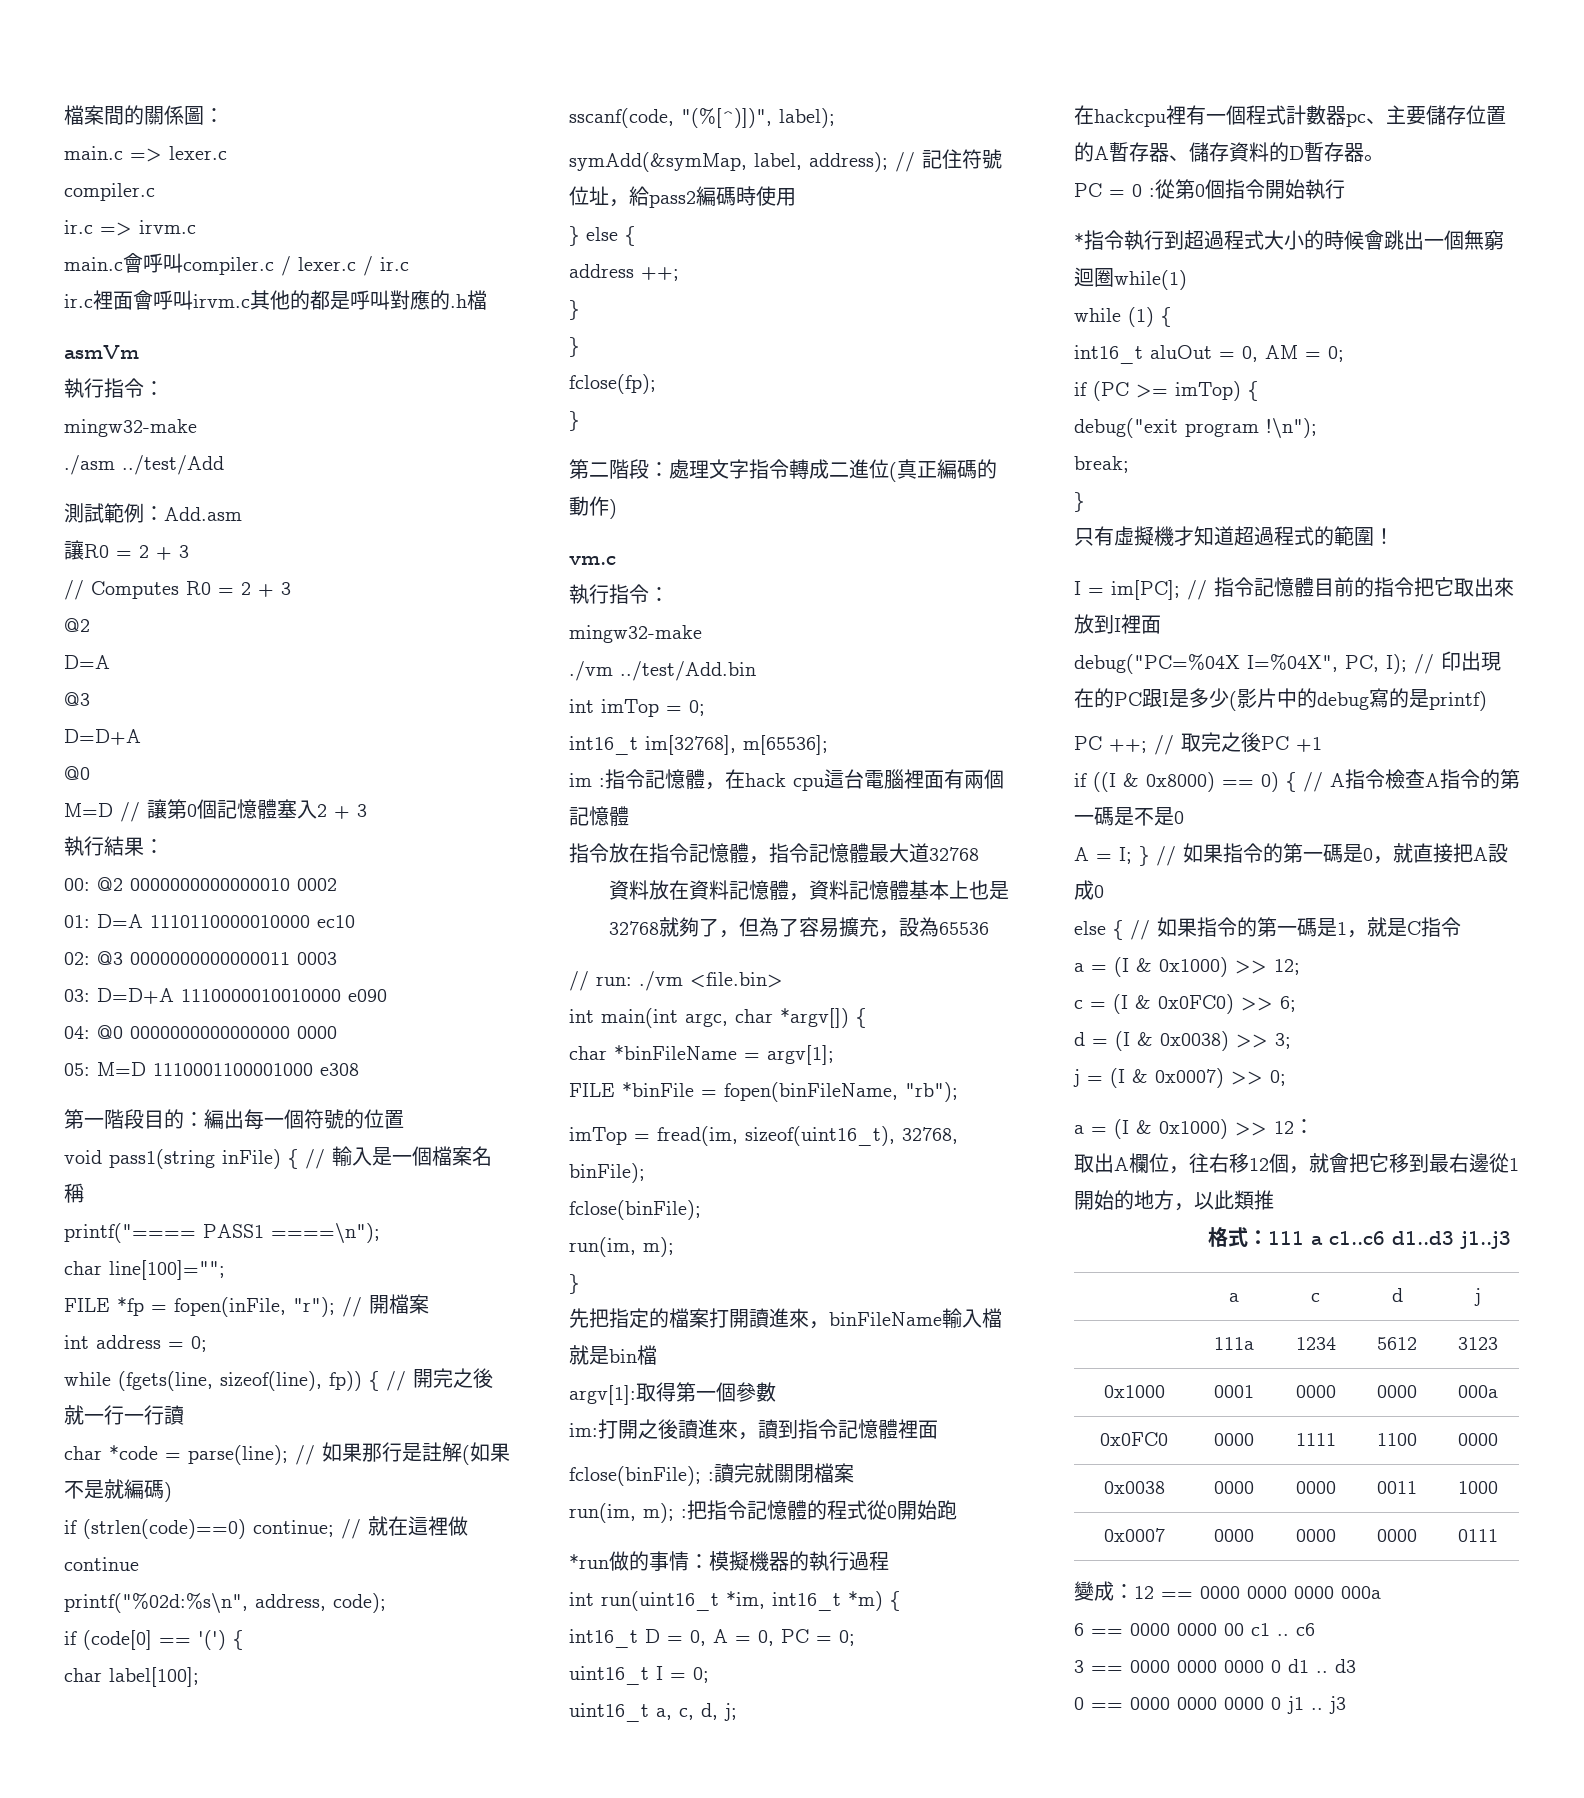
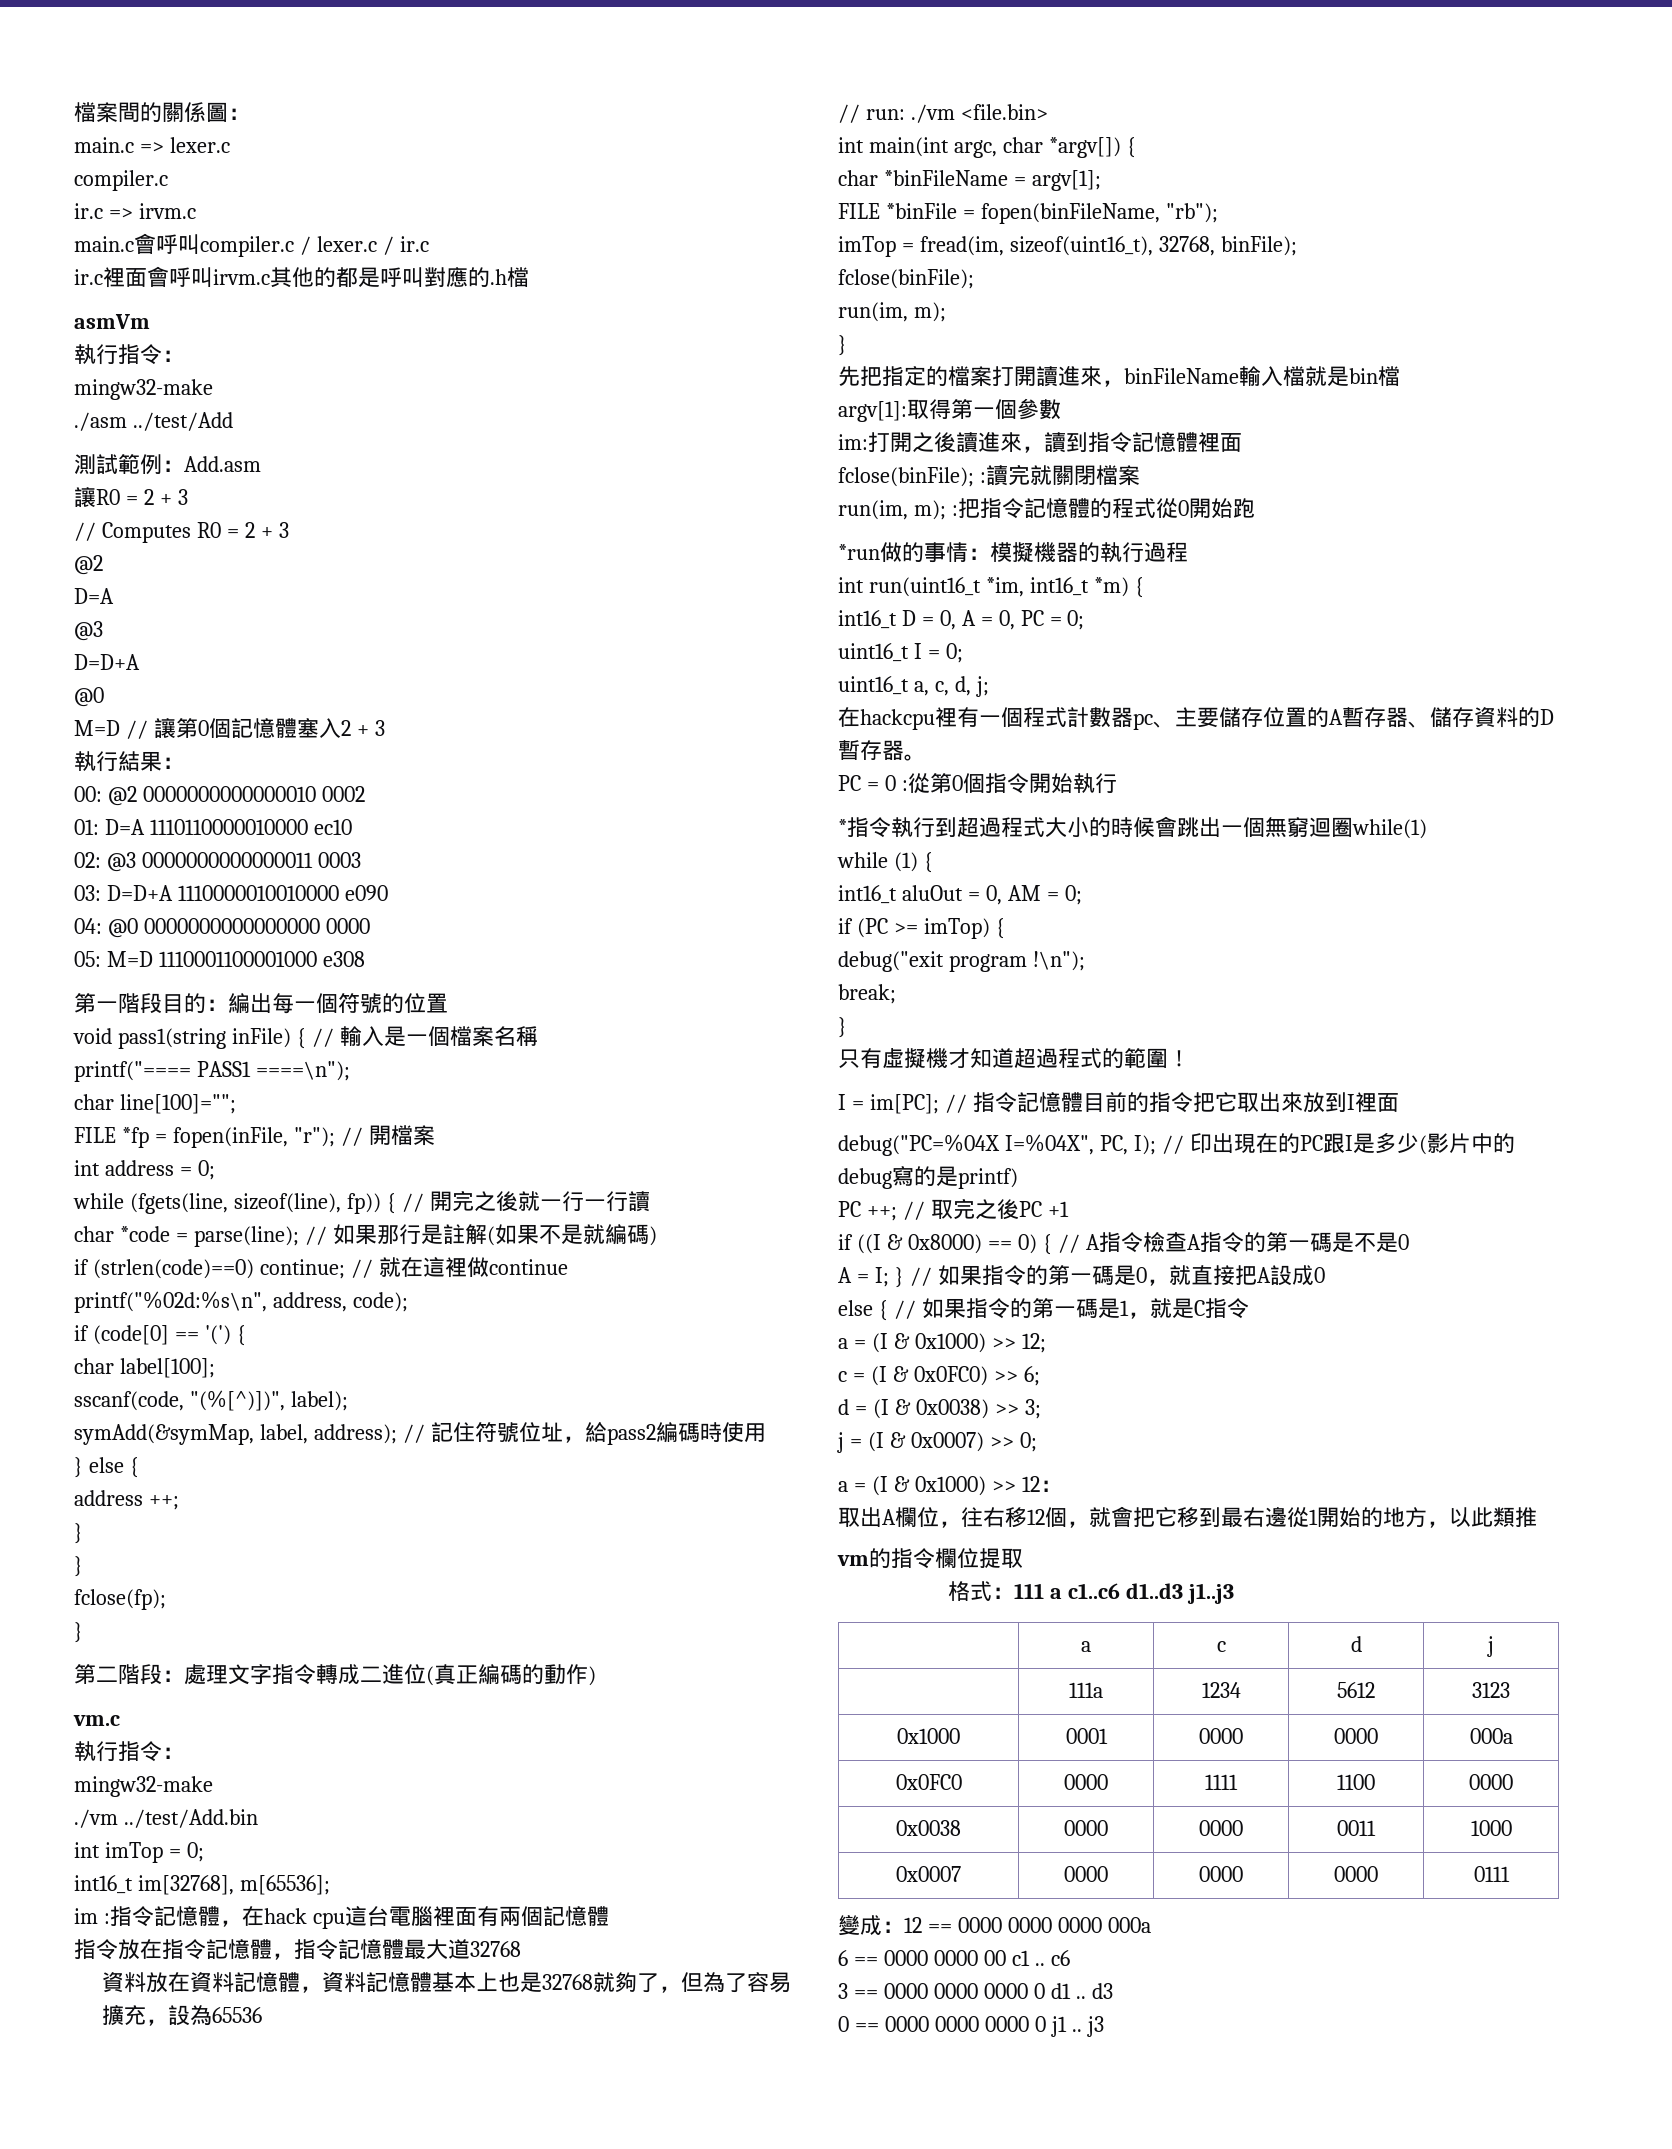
+ vm的指令欄位提取

